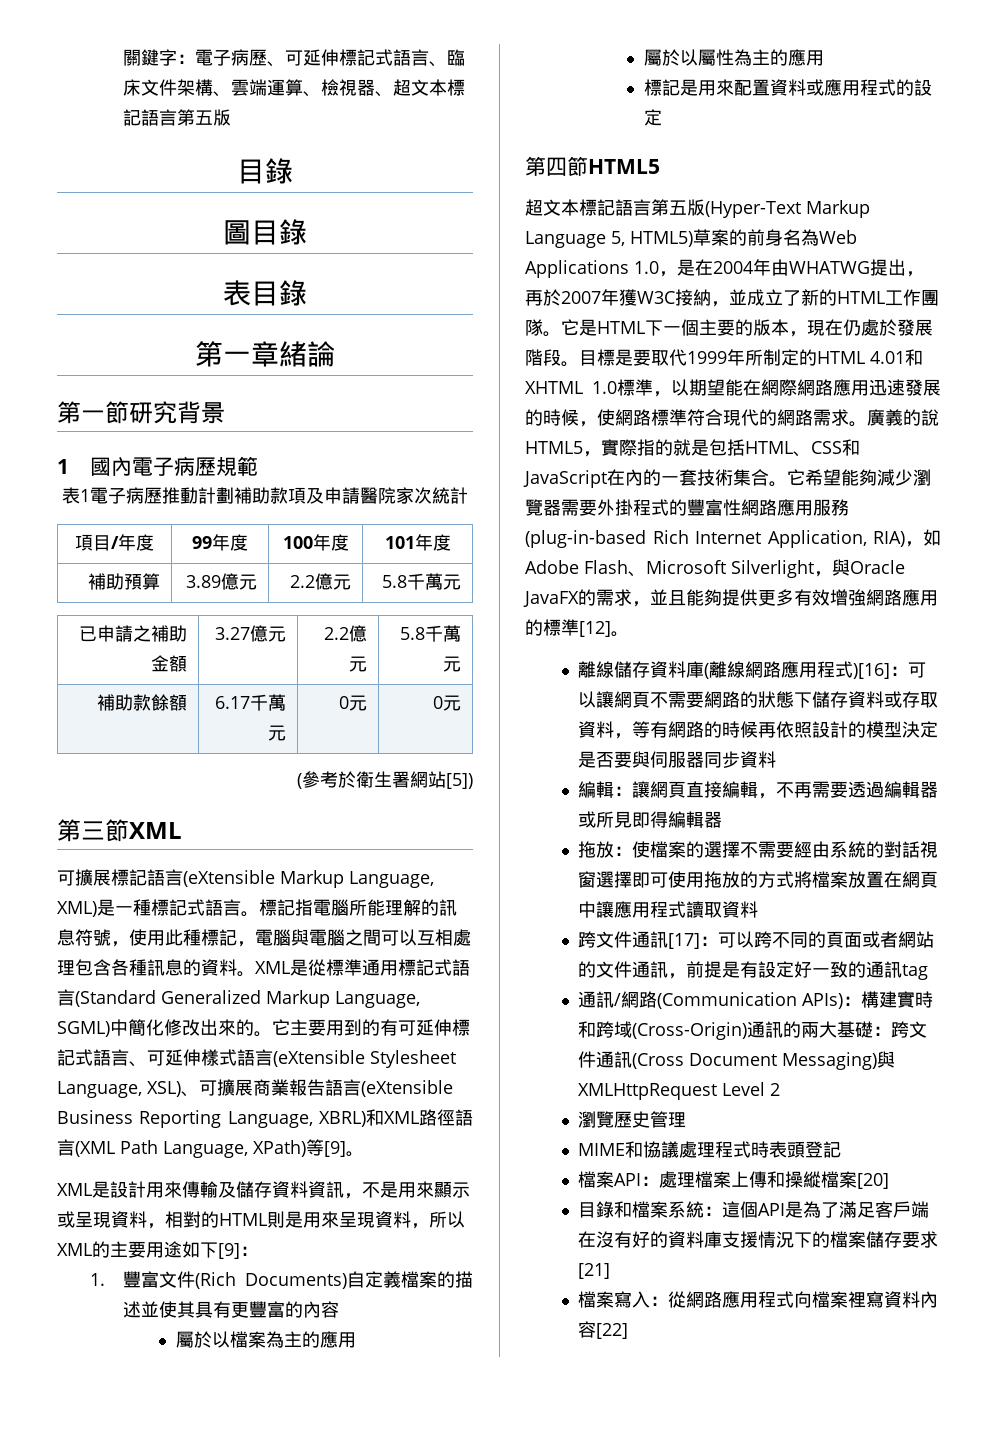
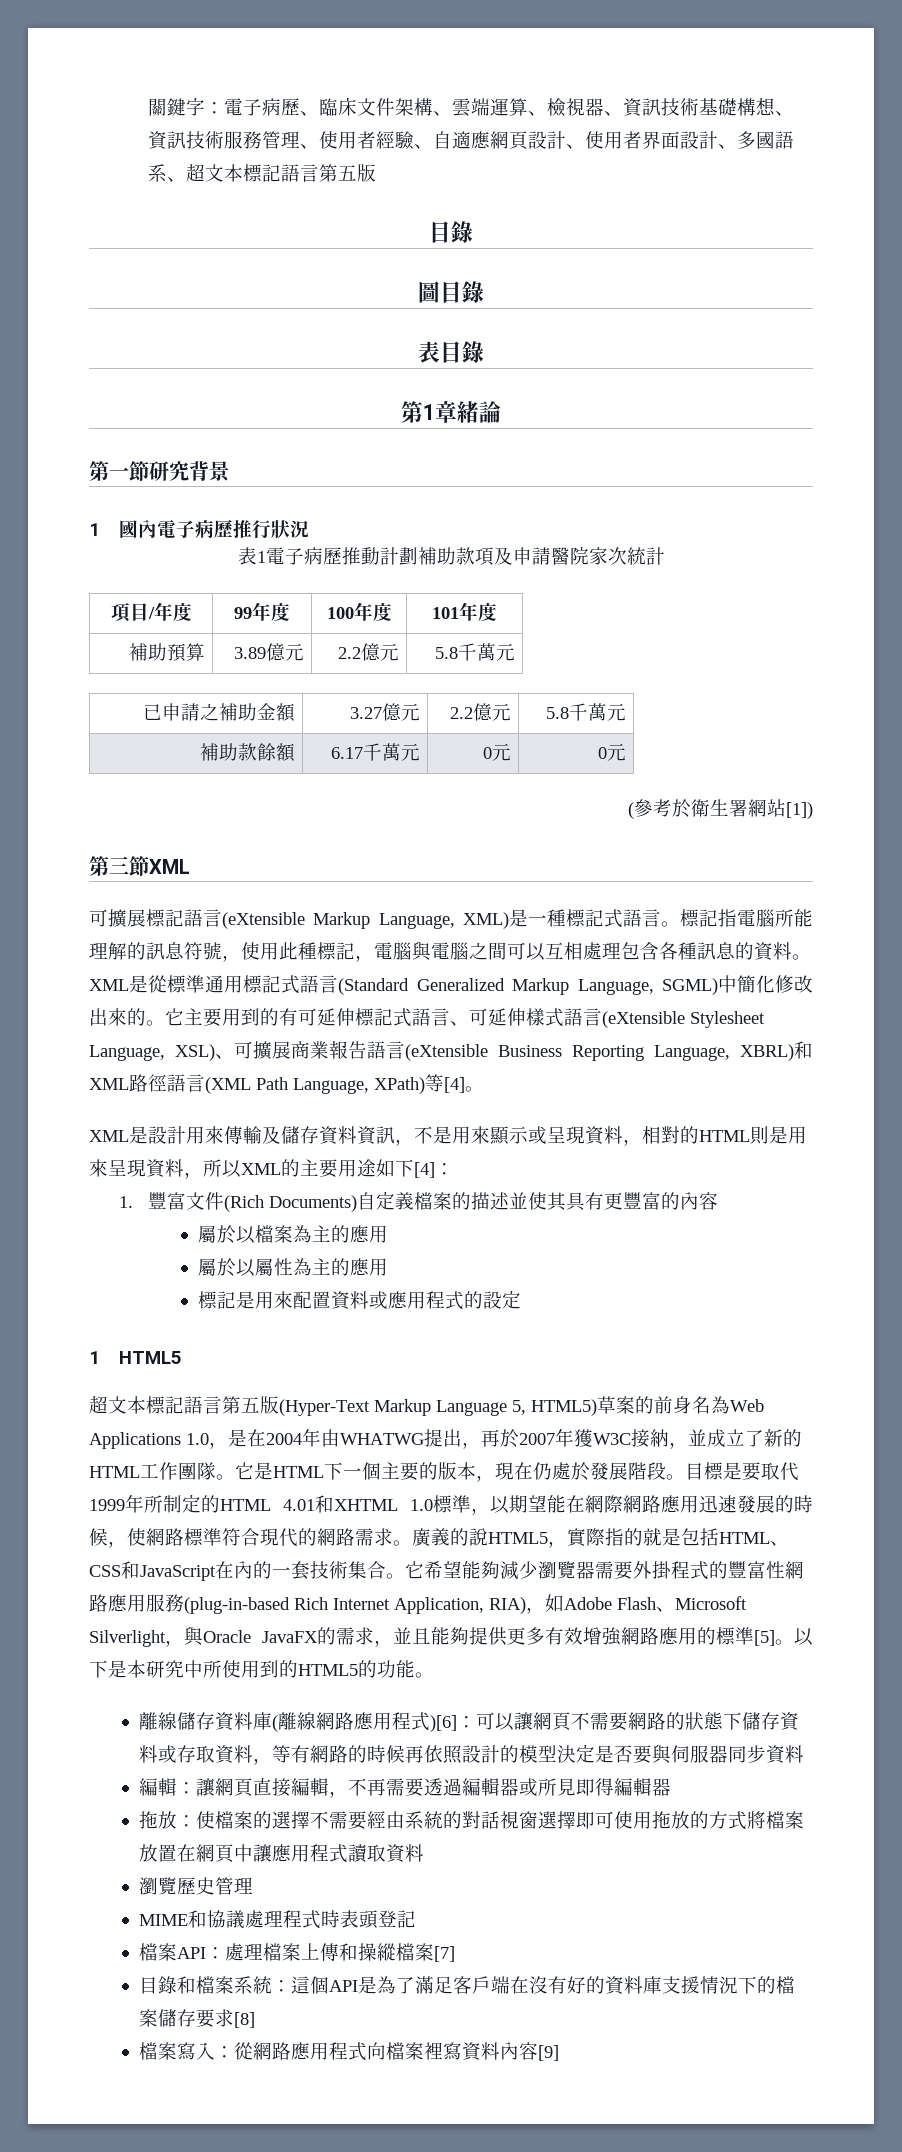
- 關鍵字：電子病歷、可延伸標記式語言、臨床文件架構、雲端運算、檢視器、超文本標記語言第五版
+ 關鍵字：電子病歷、臨床文件架構、雲端運算、檢視器、資訊技術基礎構想、資訊技術服務管理、使用者經驗、自適應網頁設計、使用者界面設計、多國語系、超文本標記語言第五版
- 第一章緒論
+ 第1章緒論
- 1國內電子病歷規範
+ 1國內電子病歷推行狀況
- (參考於衛生署網站[5])
+ (參考於衛生署網站[1])
- 它主要用到的有可延伸標記式語言、可延伸樣式語言(eXtensible Stylesheet Language, XSL)、可擴展商業報告語言(eXtensible Business Reporting Language, XBRL)和XML路徑語言(XML Path Language, XPath)等[9]。
+ 它主要用到的有可延伸標記式語言、可延伸樣式語言(eXtensible Stylesheet Language, XSL)、可擴展商業報告語言(eXtensible Business Reporting Language, XBRL)和XML路徑語言(XML Path Language, XPath)等[4]。
- XML是設計用來傳輸及儲存資料資訊，不是用來顯示或呈現資料，相對的HTML則是用來呈現資料，所以XML的主要用途如下[9]：
+ XML是設計用來傳輸及儲存資料資訊，不是用來顯示或呈現資料，相對的HTML則是用來呈現資料，所以XML的主要用途如下[4]：
- 第四節HTML5
+ 1 HTML5
- 它希望能夠減少瀏覽器需要外掛程式的豐富性網路應用服務(plug-in-based Rich Internet Application, RIA)，如Adobe Flash、Microsoft Silverlight，與Oracle JavaFX的需求，並且能夠提供更多有效增強網路應用的標準[12]。
+ 它希望能夠減少瀏覽器需要外掛程式的豐富性網路應用服務(plug-in-based Rich Internet Application, RIA)，如Adobe Flash、Microsoft Silverlight，與Oracle JavaFX的需求，並且能夠提供更多有效增強網路應用的標準[5]。以下是本研究中所使用到的HTML5的功能。
- 離線儲存資料庫(離線網路應用程式)[16]：可以讓網頁不需要網路的狀態下儲存資料或存取資料，等有網路的時候再依照設計的模型決定是否要與伺服器同步資料
+ 離線儲存資料庫(離線網路應用程式)[6]：可以讓網頁不需要網路的狀態下儲存資料或存取資料，等有網路的時候再依照設計的模型決定是否要與伺服器同步資料
- 跨文件通訊[17]：可以跨不同的頁面或者網站的文件通訊，前提是有設定好一致的通訊tag
- 通訊/網路(Communication APIs)：構建實時和跨域(Cross-Origin)通訊的兩大基礎：跨文件通訊(Cross Document Messaging)與XMLHttpRequest Level 2
- 檔案API：處理檔案上傳和操縱檔案[20]
+ 檔案API：處理檔案上傳和操縱檔案[7]
- 目錄和檔案系統：這個API是為了滿足客戶端在沒有好的資料庫支援情況下的檔案儲存要求[21]
+ 目錄和檔案系統：這個API是為了滿足客戶端在沒有好的資料庫支援情況下的檔案儲存要求[8]
- 檔案寫入：從網路應用程式向檔案裡寫資料內容[22]
+ 檔案寫入：從網路應用程式向檔案裡寫資料內容[9]

